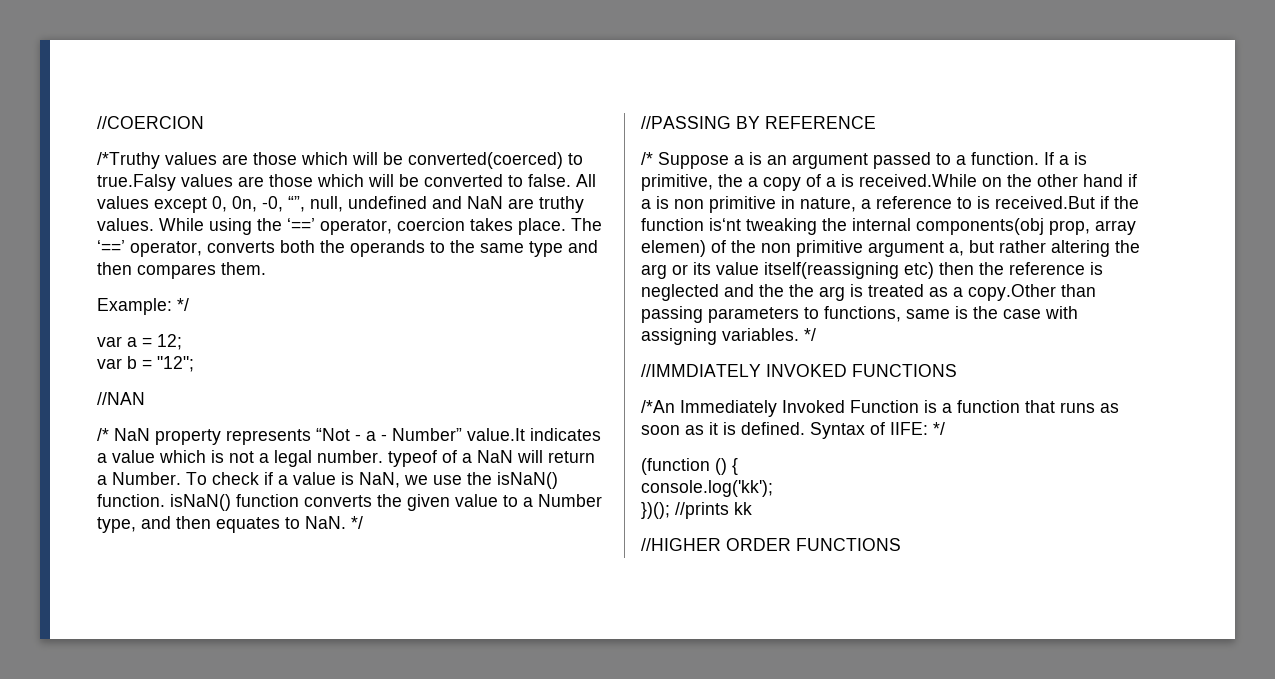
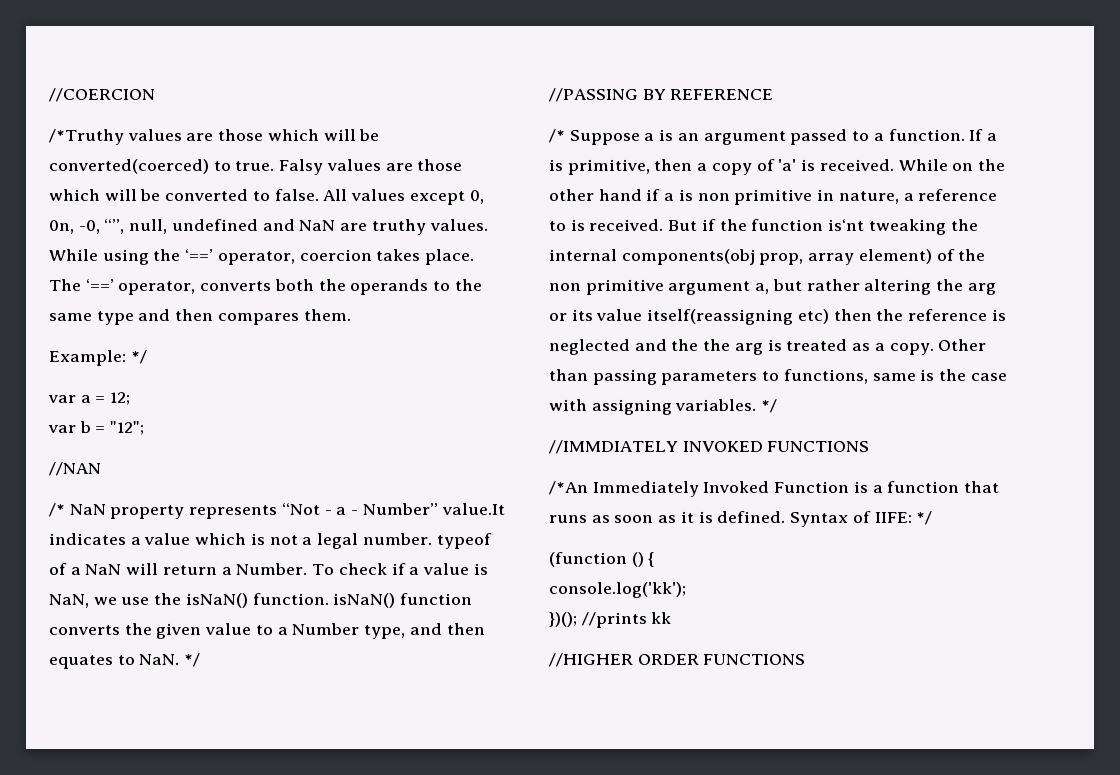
- /*Truthy values are those which will be converted(coerced) to true.Falsy values are those which will be converted to false.
+ /*Truthy values are those which will be converted(coerced) to true. Falsy values are those which will be converted to false.
- If a is primitive, the a copy of a is received.While on the other hand if a is non primitive in nature, a reference to is received.But if the function is‘nt tweaking the internal components(obj prop, array elemen) of the non primitive argument a, but rather altering the arg or its value itself(reassigning etc) then the reference is neglected and the the arg is treated as a copy.Other than passing parameters to functions, same is the case with assigning variables.
+ If a is primitive, then a copy of 'a' is received. While on the other hand if a is non primitive in nature, a reference to is received. But if the function is‘nt tweaking the internal components(obj prop, array element) of the non primitive argument a, but rather altering the arg or its value itself(reassigning etc) then the reference is neglected and the the arg is treated as a copy. Other than passing parameters to functions, same is the case with assigning variables.

